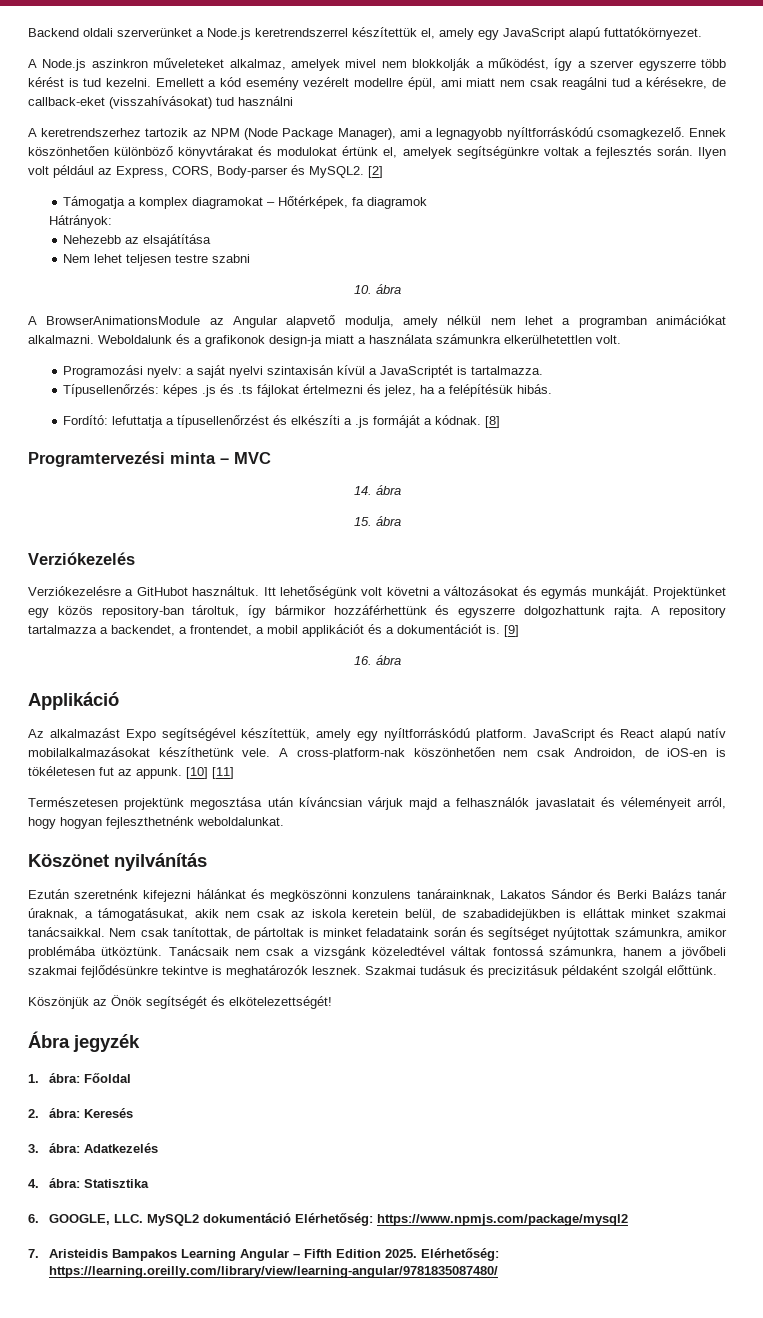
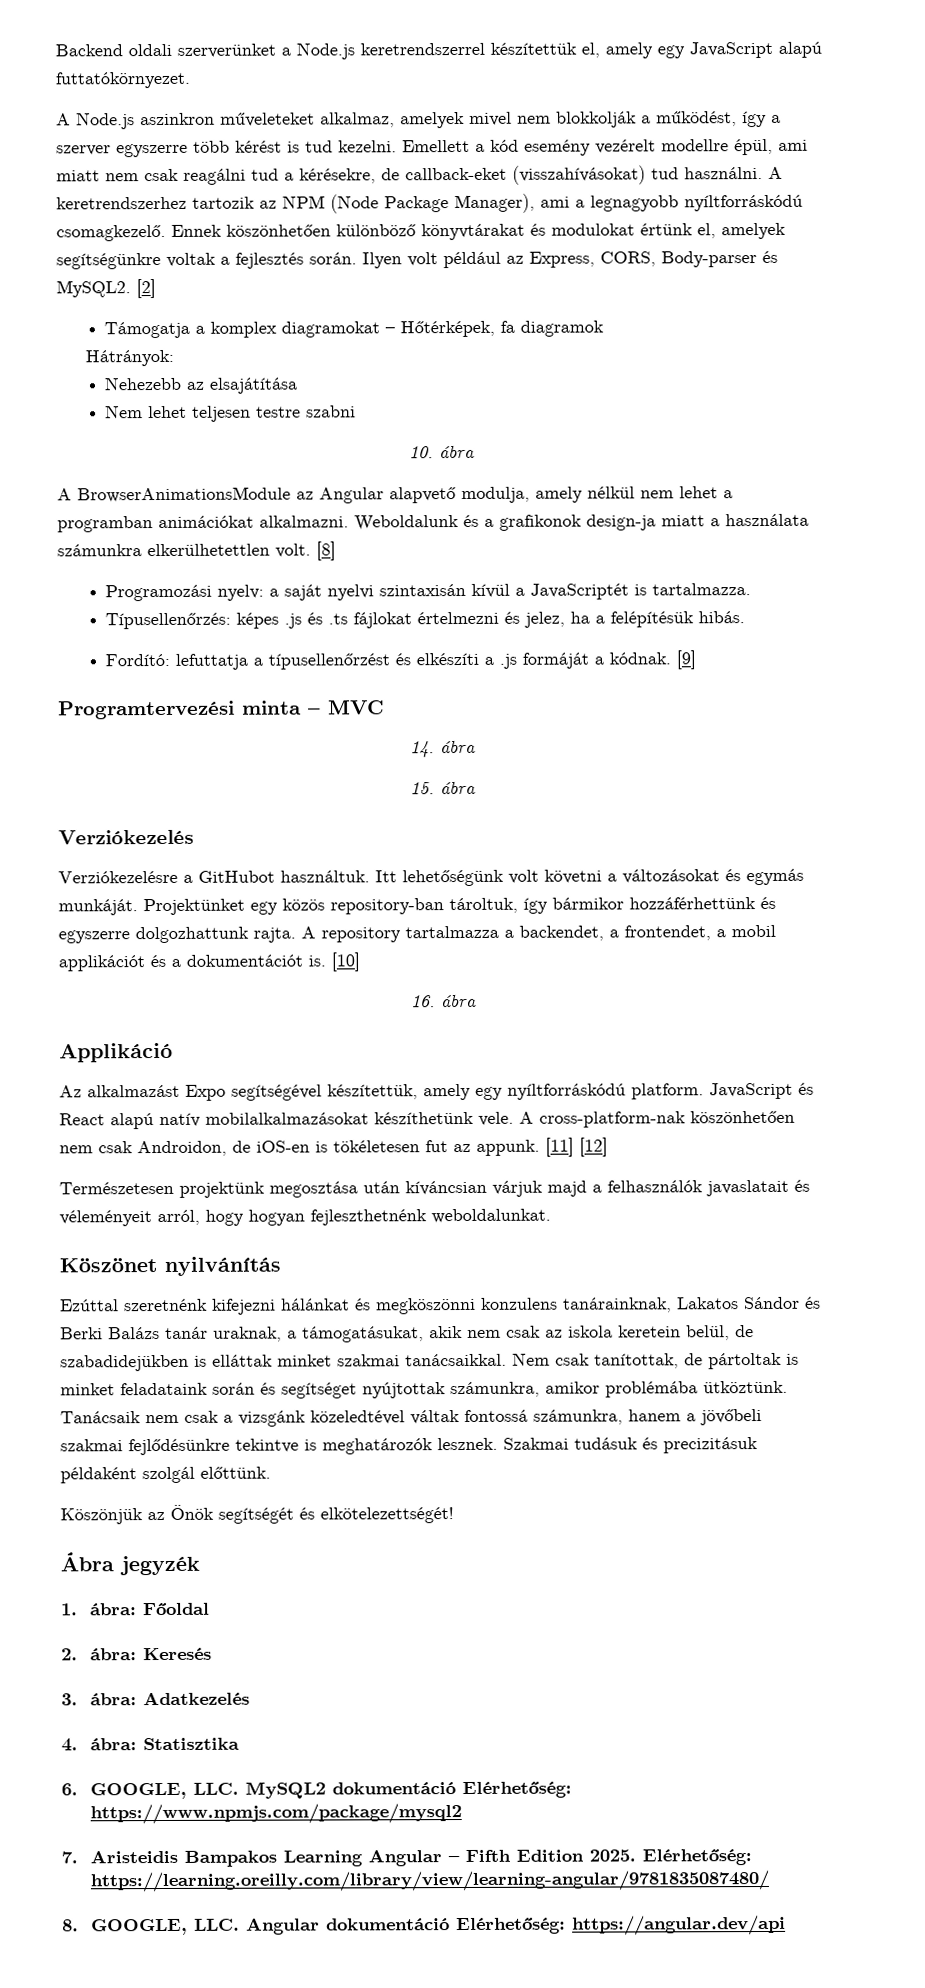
- Emellett a kód esemény vezérelt modellre épül, ami miatt nem csak reagálni tud a kérésekre, de callback-eket (visszahívásokat) tud használni
- A keretrendszerhez tartozik az NPM (Node Package Manager), ami a legnagyobb nyíltforráskódú csomagkezelő.
+ Emellett a kód esemény vezérelt modellre épül, ami miatt nem csak reagálni tud a kérésekre, de callback-eket (visszahívásokat) tud használni. A keretrendszerhez tartozik az NPM (Node Package Manager), ami a legnagyobb nyíltforráskódú csomagkezelő.
+ [8]
- [8]
+ [9]
- [9]
+ [10]
- [10] [11]
+ [11] [12]
- Ezután szeretnénk kifejezni hálánkat és megköszönni konzulens tanárainknak, Lakatos Sándor és Berki Balázs tanár úraknak, a támogatásukat, akik nem csak az iskola keretein belül, de szabadidejükben is elláttak minket szakmai tanácsaikkal.
+ Ezúttal szeretnénk kifejezni hálánkat és megköszönni konzulens tanárainknak, Lakatos Sándor és Berki Balázs tanár uraknak, a támogatásukat, akik nem csak az iskola keretein belül, de szabadidejükben is elláttak minket szakmai tanácsaikkal.
+ 8. GOOGLE, LLC. Angular dokumentáció Elérhetőség: https://angular.dev/api

